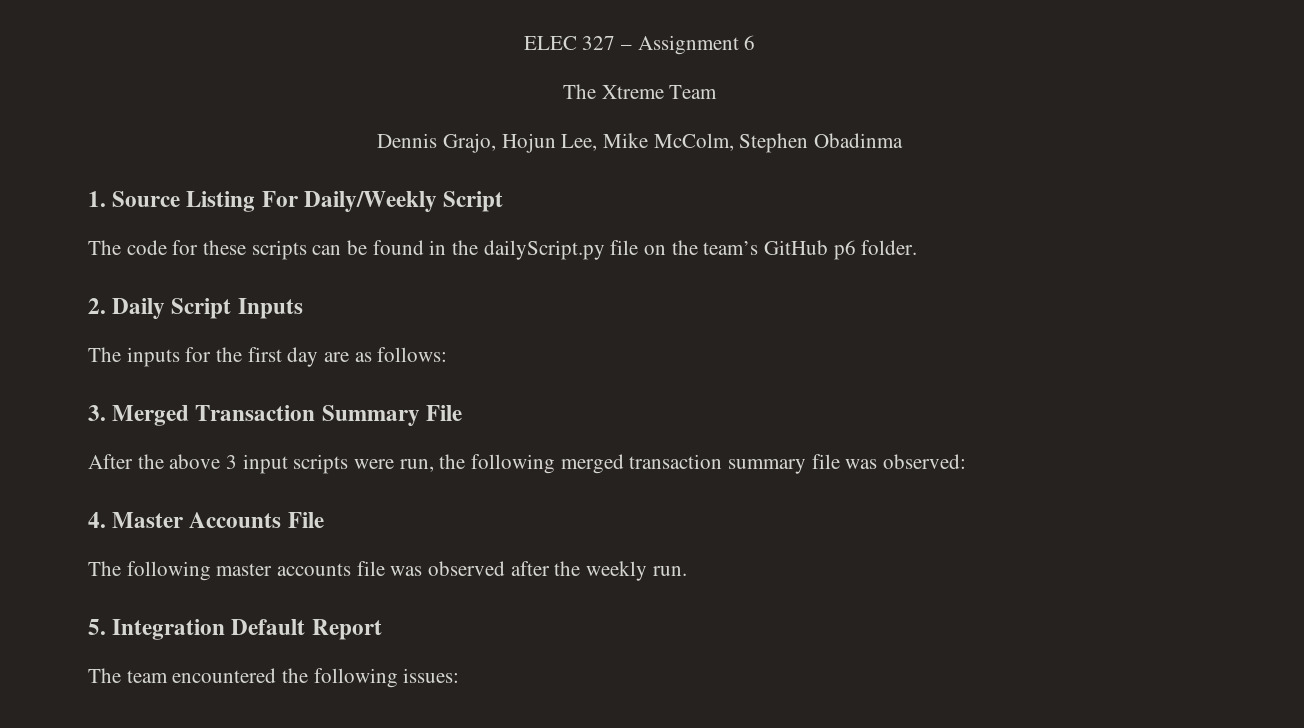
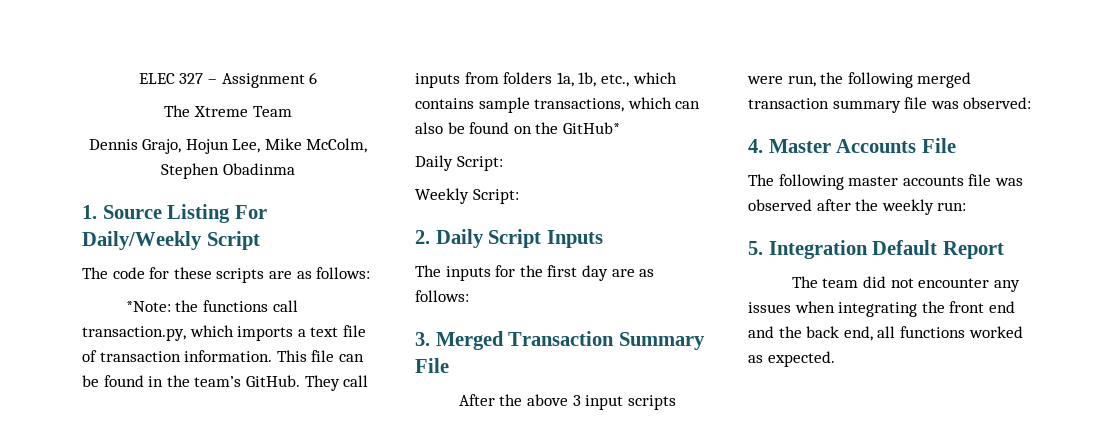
- The code for these scripts can be found in the dailyScript.py file on the team’s GitHub p6 folder.
+ The code for these scripts are as follows:
+ *Note: the functions call transaction.py, which imports a text file of transaction information. This file can be found in the team’s GitHub. They call inputs from folders 1a, 1b, etc., which contains sample transactions, which can also be found on the GitHub*
+ Daily Script:
+ Weekly Script:
- The following master accounts file was observed after the weekly run.
+ The following master accounts file was observed after the weekly run:
- The team encountered the following issues:
+ The team did not encounter any issues when integrating the front end and the back end, all functions worked as expected.

